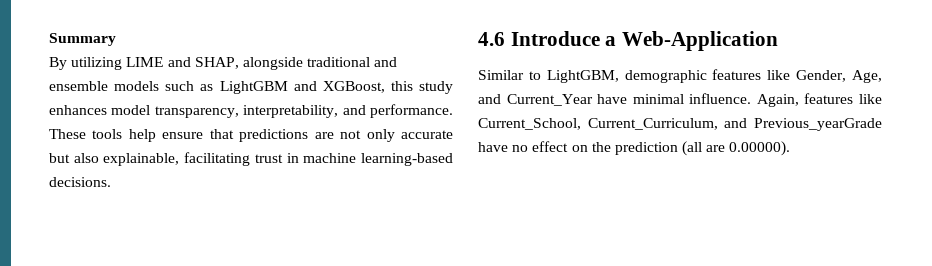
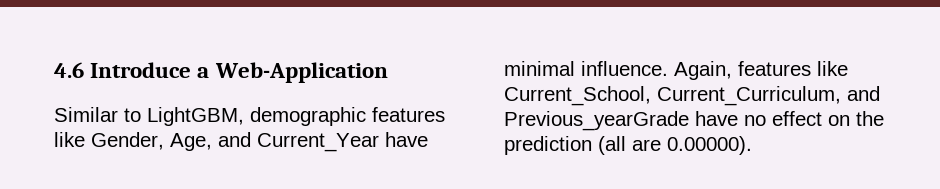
- Summary
- By utilizing LIME and SHAP, alongside traditional and ensemble models such as LightGBM and XGBoost, this study enhances model transparency, interpretability, and performance. These tools help ensure that predictions are not only accurate but also explainable, facilitating trust in machine learning-based decisions.

